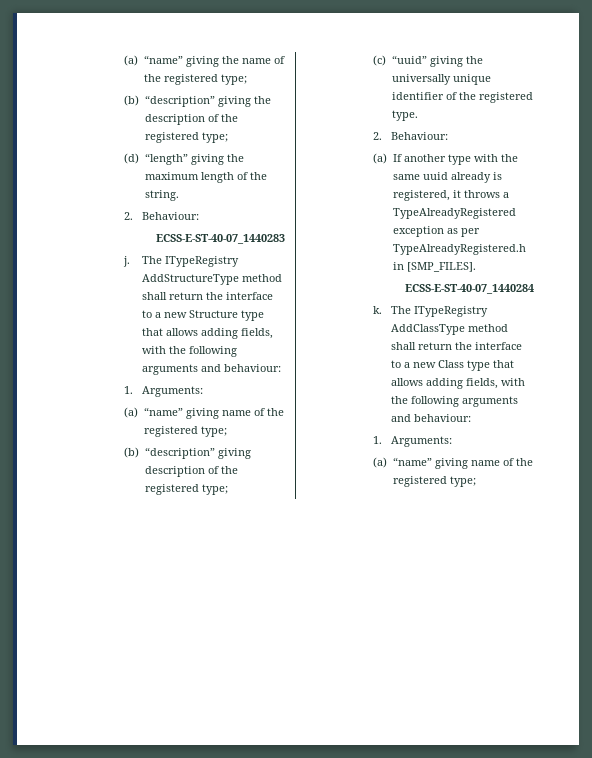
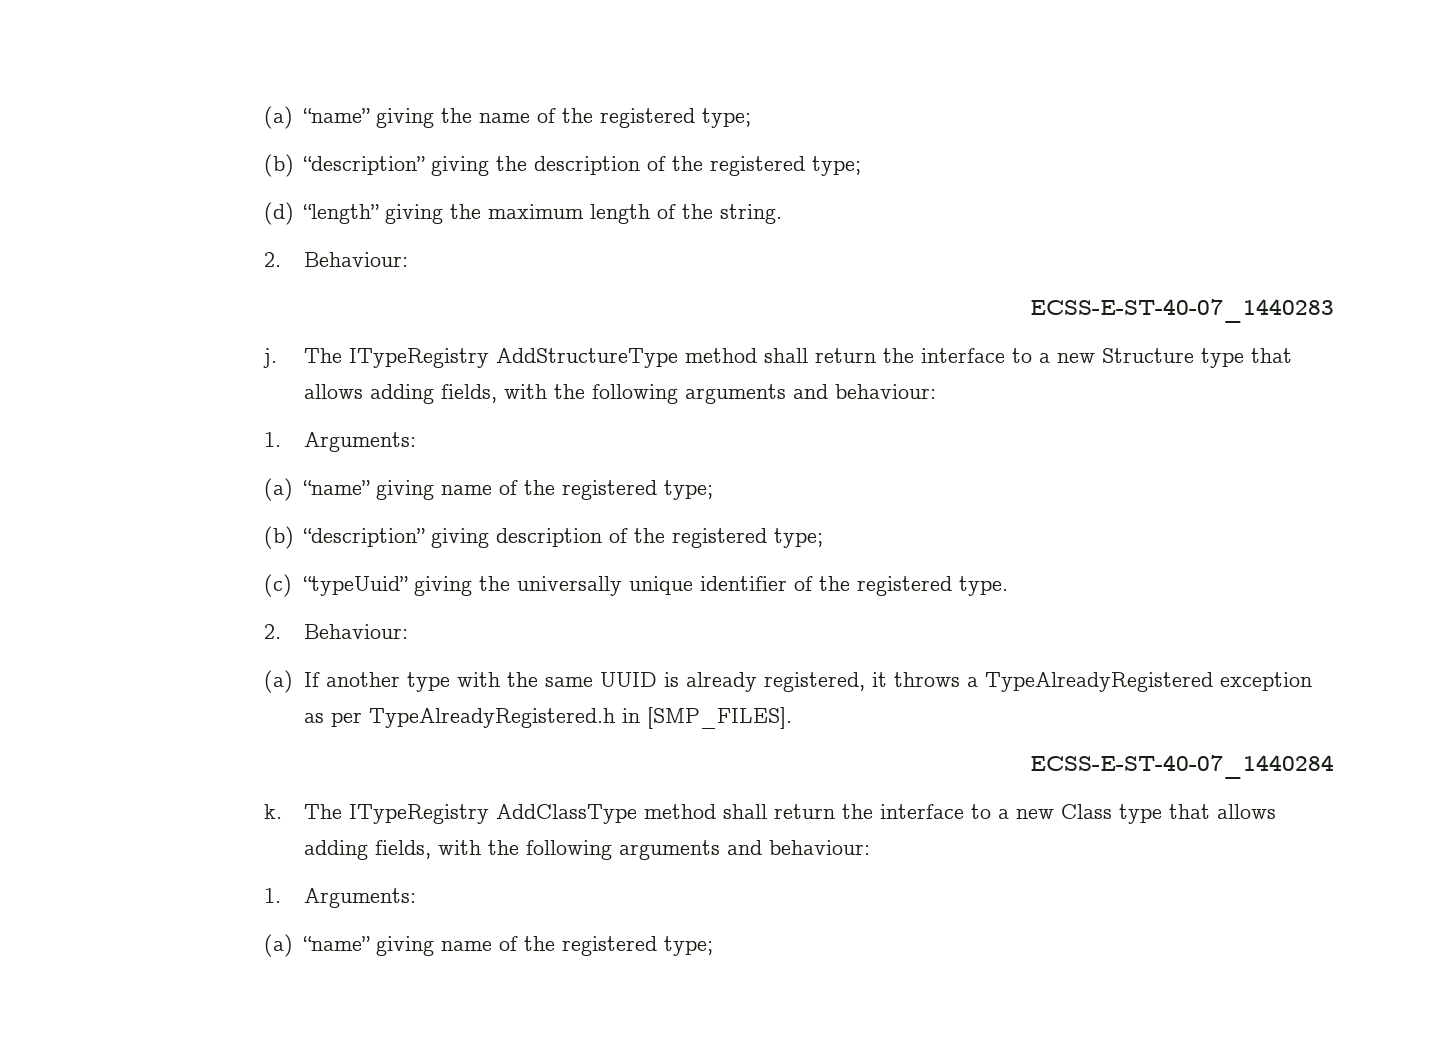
- (c) “uuid” giving the universally unique identifier of the registered type.
+ (c) “typeUuid” giving the universally unique identifier of the registered type.
- (a) If another type with the same uuid already is registered, it throws a TypeAlreadyRegistered exception as per TypeAlreadyRegistered.h in [SMP_FILES].
+ (a) If another type with the same UUID is already registered, it throws a TypeAlreadyRegistered exception as per TypeAlreadyRegistered.h in [SMP_FILES].

